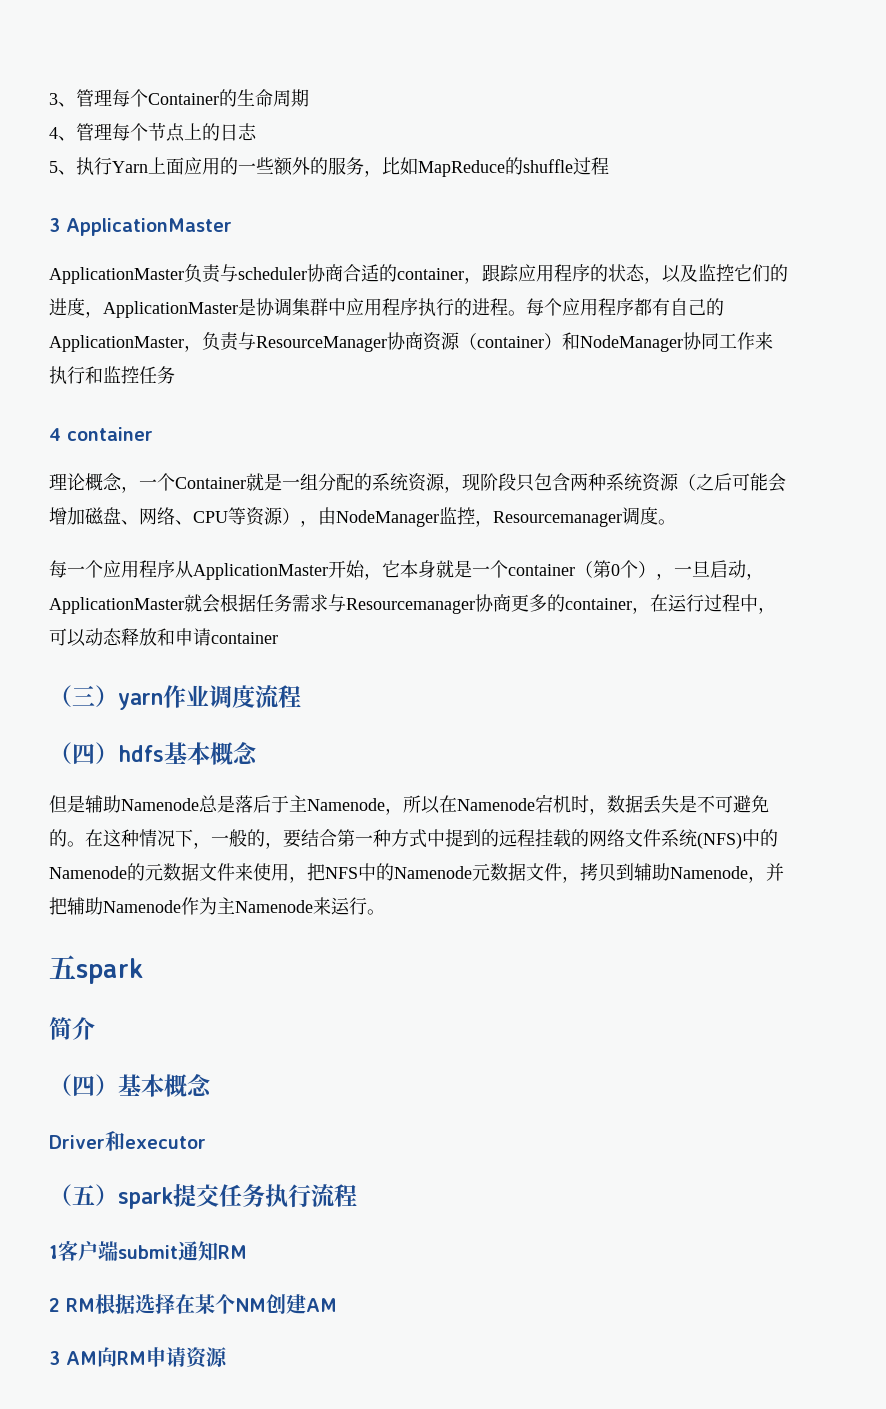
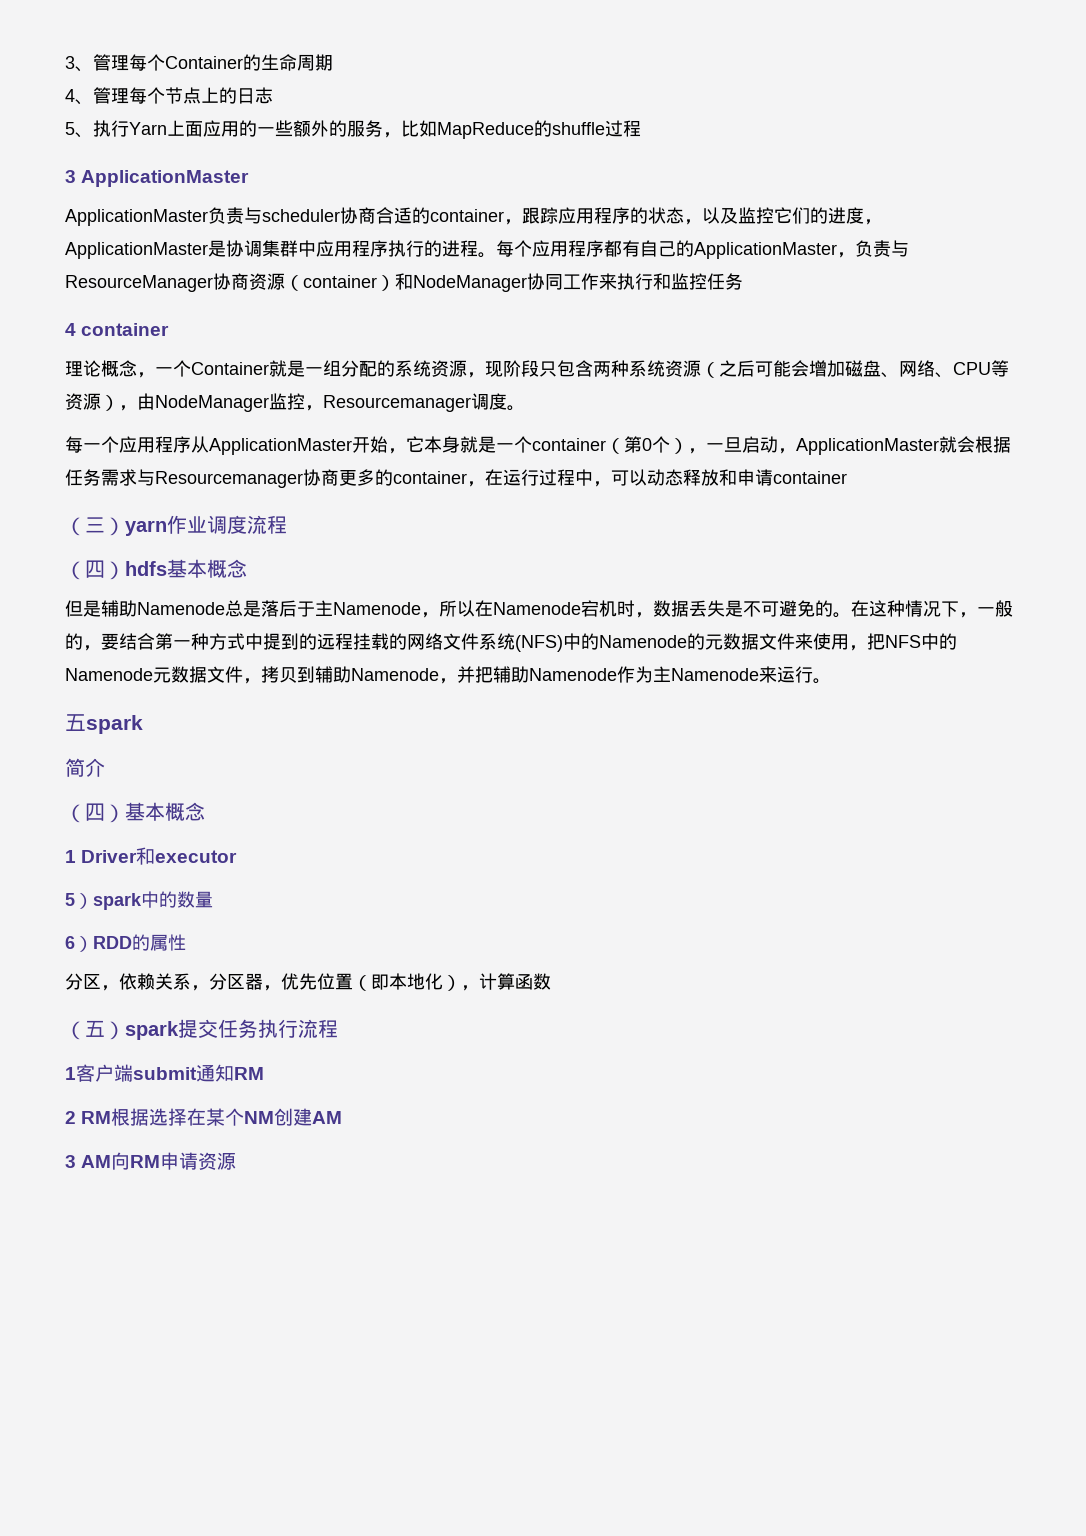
- Driver和executor
+ 1 Driver和executor
+ 5）spark中的数量
+ 6）RDD的属性
+ 分区，依赖关系，分区器，优先位置（即本地化），计算函数

